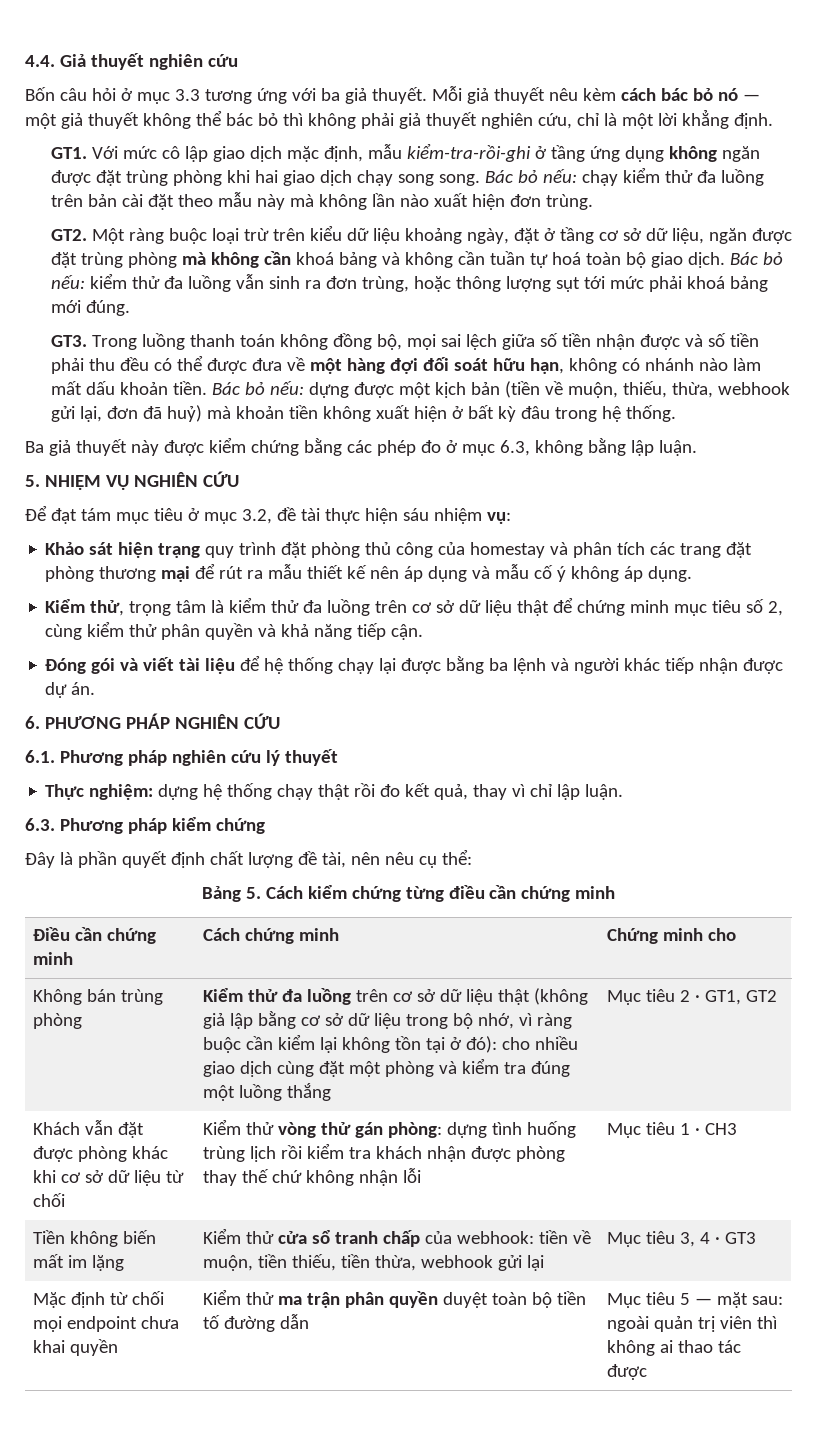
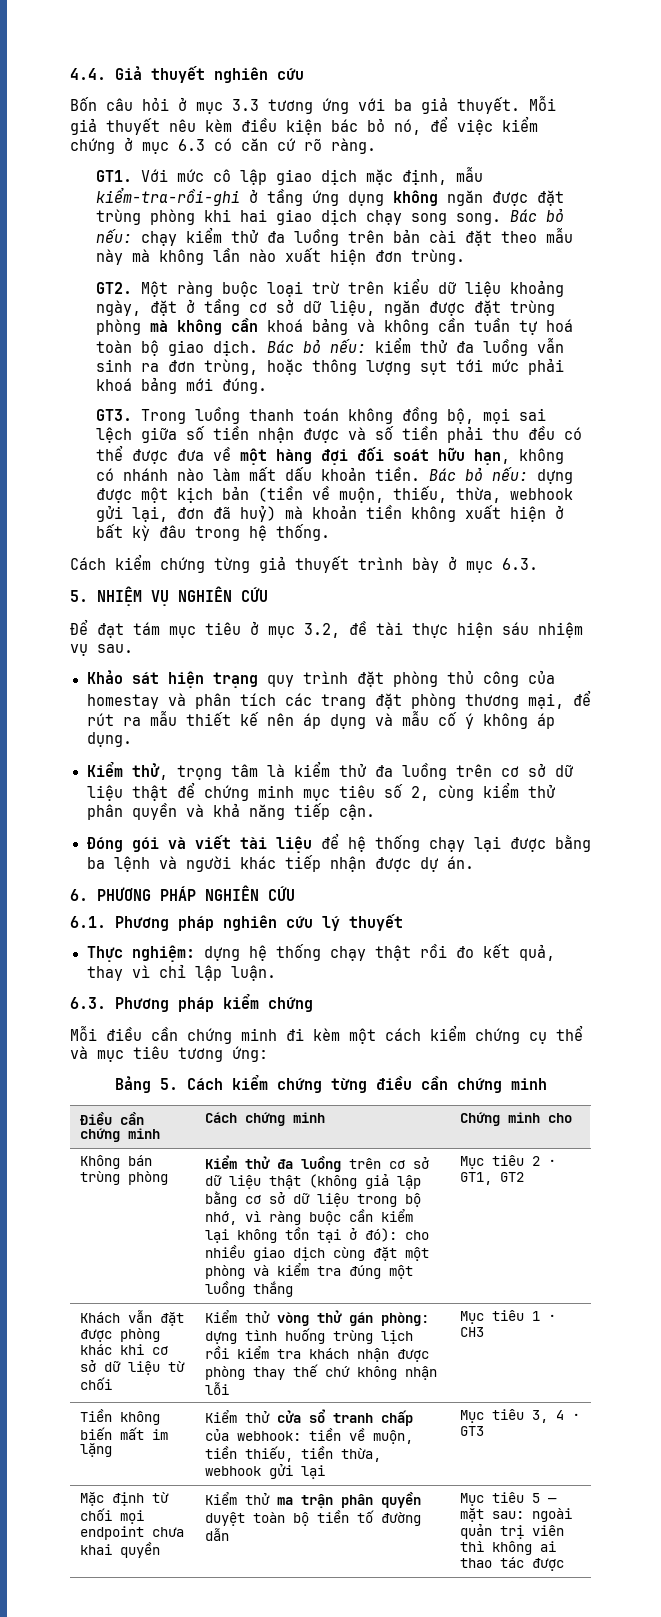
- Mỗi giả thuyết nêu kèm cách bác bỏ nó — một giả thuyết không thể bác bỏ thì không phải giả thuyết nghiên cứu, chỉ là một lời khẳng định.
+ Mỗi giả thuyết nêu kèm điều kiện bác bỏ nó, để việc kiểm chứng ở mục 6.3 có căn cứ rõ ràng.
- Ba giả thuyết này được kiểm chứng bằng các phép đo ở mục 6.3, không bằng lập luận.
+ Cách kiểm chứng từng giả thuyết trình bày ở mục 6.3.
- Để đạt tám mục tiêu ở mục 3.2, đề tài thực hiện sáu nhiệm vụ:
+ Để đạt tám mục tiêu ở mục 3.2, đề tài thực hiện sáu nhiệm vụ sau.
- Khảo sát hiện trạng quy trình đặt phòng thủ công của homestay và phân tích các trang đặt phòng thương mại để rút ra mẫu thiết kế nên áp dụng và mẫu cố ý không áp dụng.
+ Khảo sát hiện trạng quy trình đặt phòng thủ công của homestay và phân tích các trang đặt phòng thương mại, để rút ra mẫu thiết kế nên áp dụng và mẫu cố ý không áp dụng.
- Đây là phần quyết định chất lượng đề tài, nên nêu cụ thể:
+ Mỗi điều cần chứng minh đi kèm một cách kiểm chứng cụ thể và mục tiêu tương ứng:

